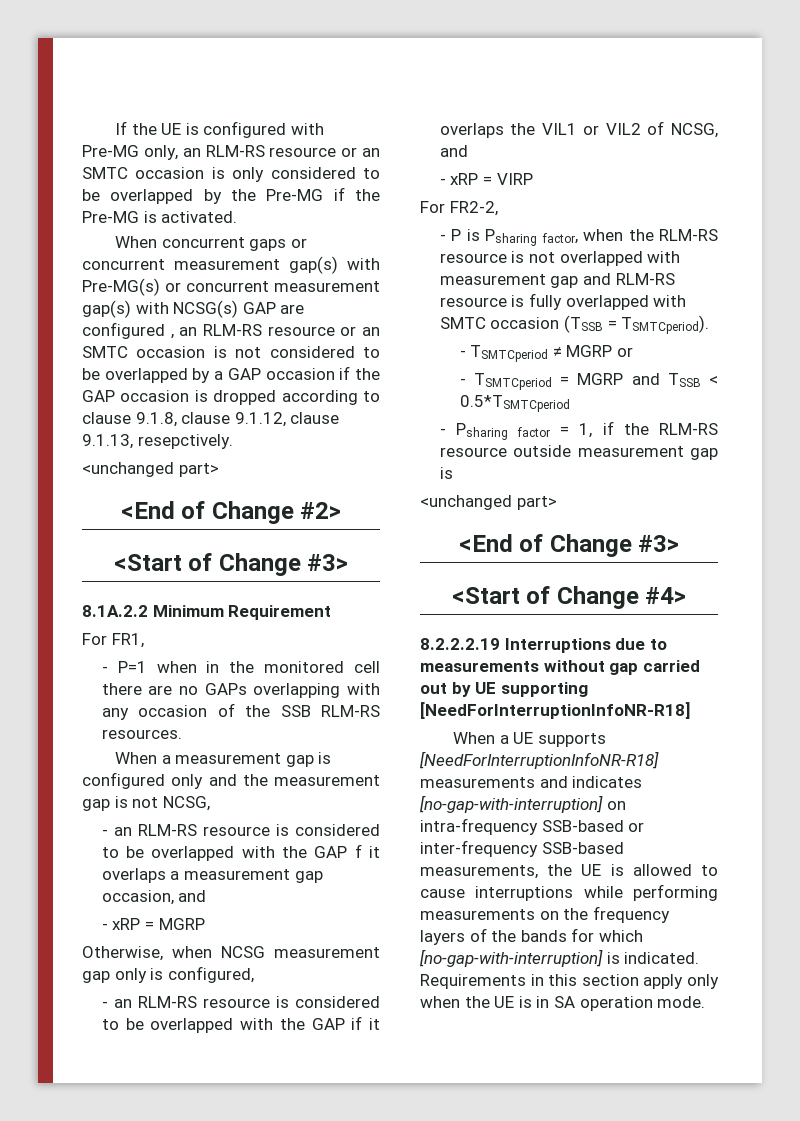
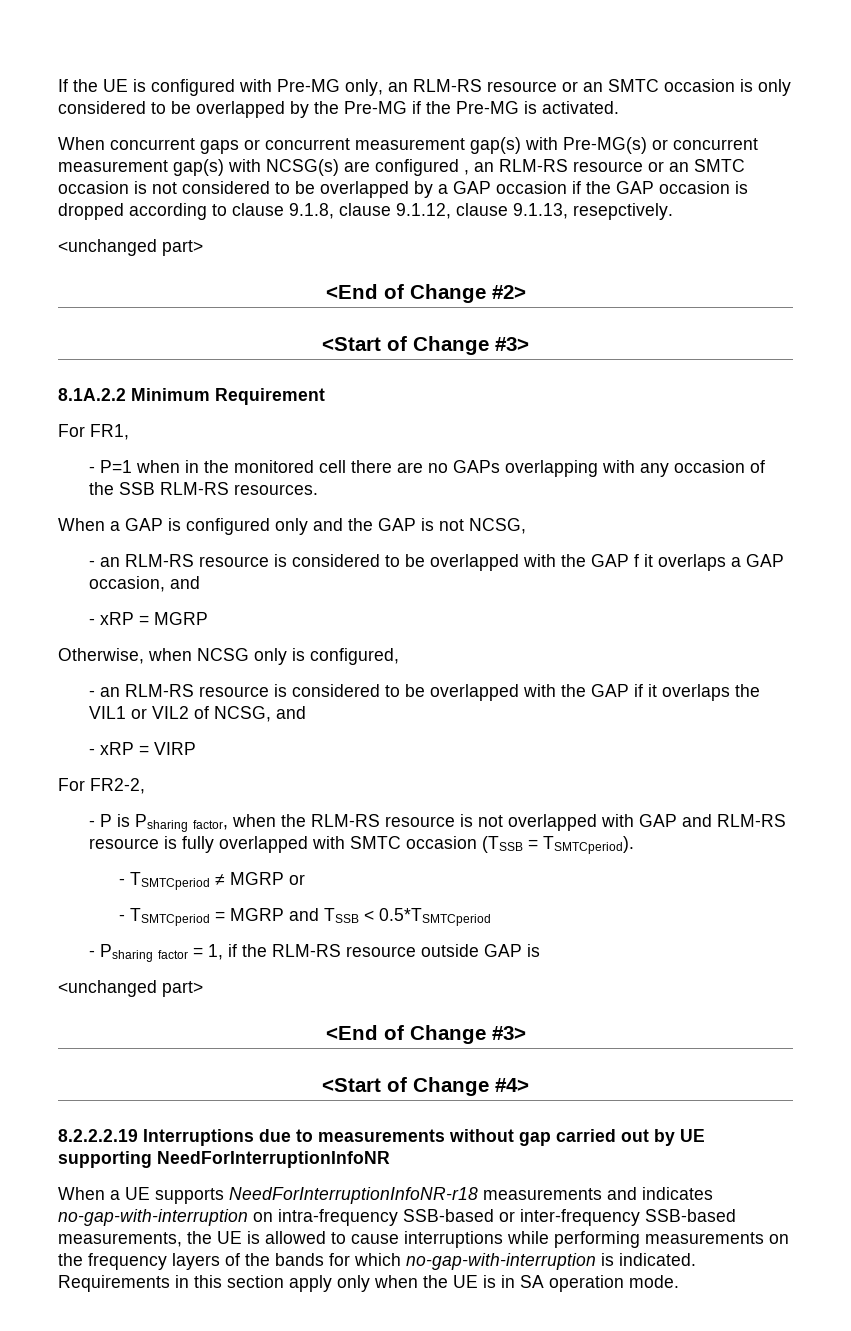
- When concurrent gaps or concurrent measurement gap(s) with Pre-MG(s) or concurrent measurement gap(s) with NCSG(s) GAP are configured , an RLM-RS resource or an SMTC occasion is not considered to be overlapped by a GAP occasion if the GAP occasion is dropped according to clause 9.1.8, clause 9.1.12, clause 9.1.13, resepctively.
+ When concurrent gaps or concurrent measurement gap(s) with Pre-MG(s) or concurrent measurement gap(s) with NCSG(s) are configured , an RLM-RS resource or an SMTC occasion is not considered to be overlapped by a GAP occasion if the GAP occasion is dropped according to clause 9.1.8, clause 9.1.12, clause 9.1.13, resepctively.
- When a measurement gap is configured only and the measurement gap is not NCSG,
+ When a GAP is configured only and the GAP is not NCSG,
- - an RLM-RS resource is considered to be overlapped with the GAP f it overlaps a measurement gap occasion, and
+ - an RLM-RS resource is considered to be overlapped with the GAP f it overlaps a GAP occasion, and
- Otherwise, when NCSG measurement gap only is configured,
+ Otherwise, when NCSG only is configured,
- - P is Psharing factor, when the RLM-RS resource is not overlapped with measurement gap and RLM-RS resource is fully overlapped with SMTC occasion (TSSB = TSMTCperiod).
+ - P is Psharing factor, when the RLM-RS resource is not overlapped with GAP and RLM-RS resource is fully overlapped with SMTC occasion (TSSB = TSMTCperiod).
- - Psharing factor = 1, if the RLM-RS resource outside measurement gap is
+ - Psharing factor = 1, if the RLM-RS resource outside GAP is
- 8.2.2.2.19 Interruptions due to measurements without gap carried out by UE supporting [NeedForInterruptionInfoNR-R18]
+ 8.2.2.2.19 Interruptions due to measurements without gap carried out by UE supporting NeedForInterruptionInfoNR
- When a UE supports [NeedForInterruptionInfoNR-R18] measurements and indicates [no-gap-with-interruption] on intra-frequency SSB-based or inter-frequency SSB-based measurements, the UE is allowed to cause interruptions while performing measurements on the frequency layers of the bands for which [no-gap-with-interruption] is indicated.
+ When a UE supports NeedForInterruptionInfoNR-r18 measurements and indicates no-gap-with-interruption on intra-frequency SSB-based or inter-frequency SSB-based measurements, the UE is allowed to cause interruptions while performing measurements on the frequency layers of the bands for which no-gap-with-interruption is indicated.

